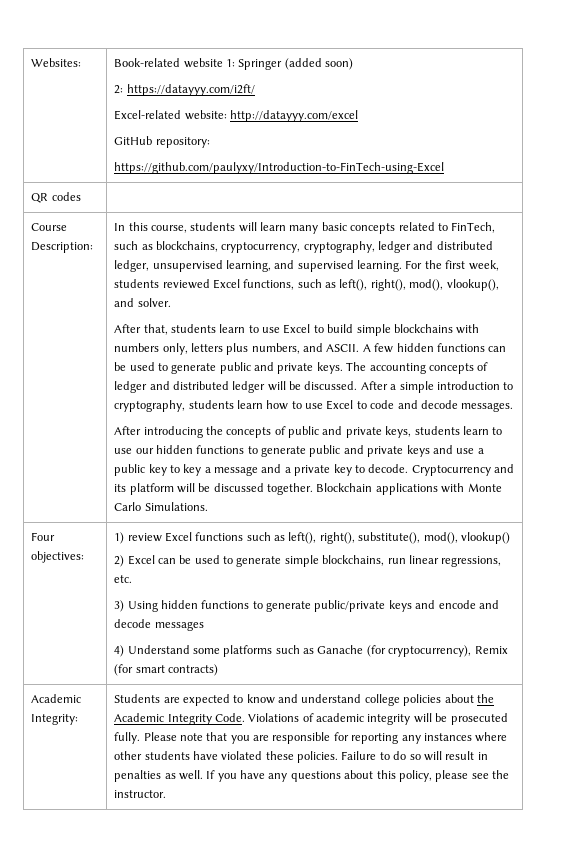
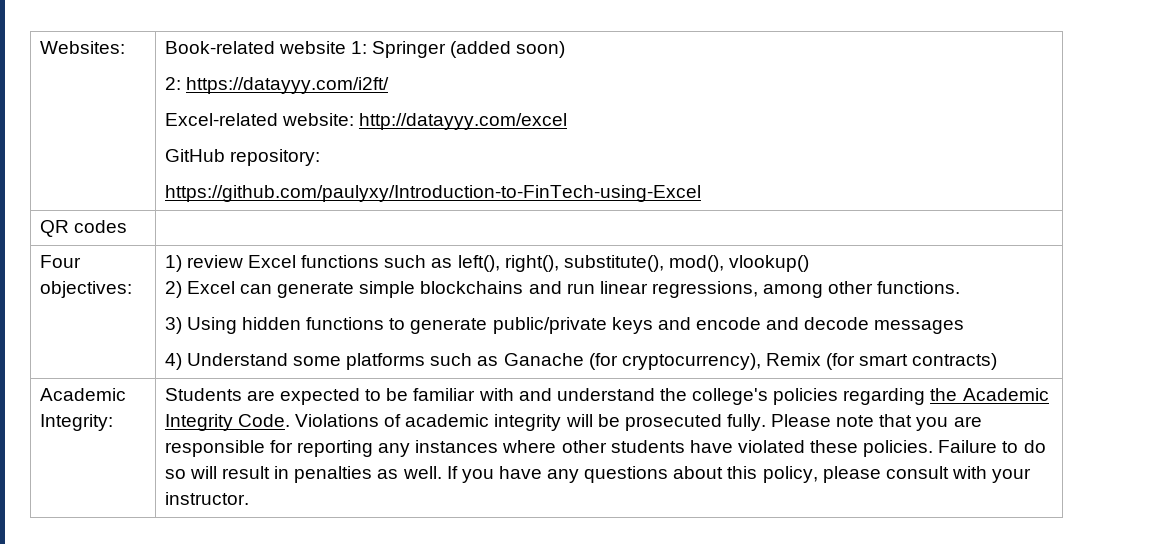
- Course Description: | In this course, students will learn many basic concepts related to FinTech, such as blockchains, cryptocurrency, cryptography, ledger and distributed ledger, unsupervised learning, and supervised learning. For the first week, students reviewed Excel functions, such as left(), right(), mod(), vlookup(), and solver.
- After that, students learn to use Excel to build simple blockchains with numbers only, letters plus numbers, and ASCII. A few hidden functions can be used to generate public and private keys. The accounting concepts of ledger and distributed ledger will be discussed. After a simple introduction to cryptography, students learn how to use Excel to code and decode messages.
- After introducing the concepts of public and private keys, students learn to use our hidden functions to generate public and private keys and use a public key to key a message and a private key to decode. Cryptocurrency and its platform will be discussed together. Blockchain applications with Monte Carlo Simulations.
- 2) Excel can be used to generate simple blockchains, run linear regressions, etc.
+ 2) Excel can generate simple blockchains and run linear regressions, among other functions.
- Students are expected to know and understand college policies about the Academic Integrity Code.
+ Students are expected to be familiar with and understand the college's policies regarding the Academic Integrity Code.
- If you have any questions about this policy, please see the instructor.
+ If you have any questions about this policy, please consult with your instructor.

